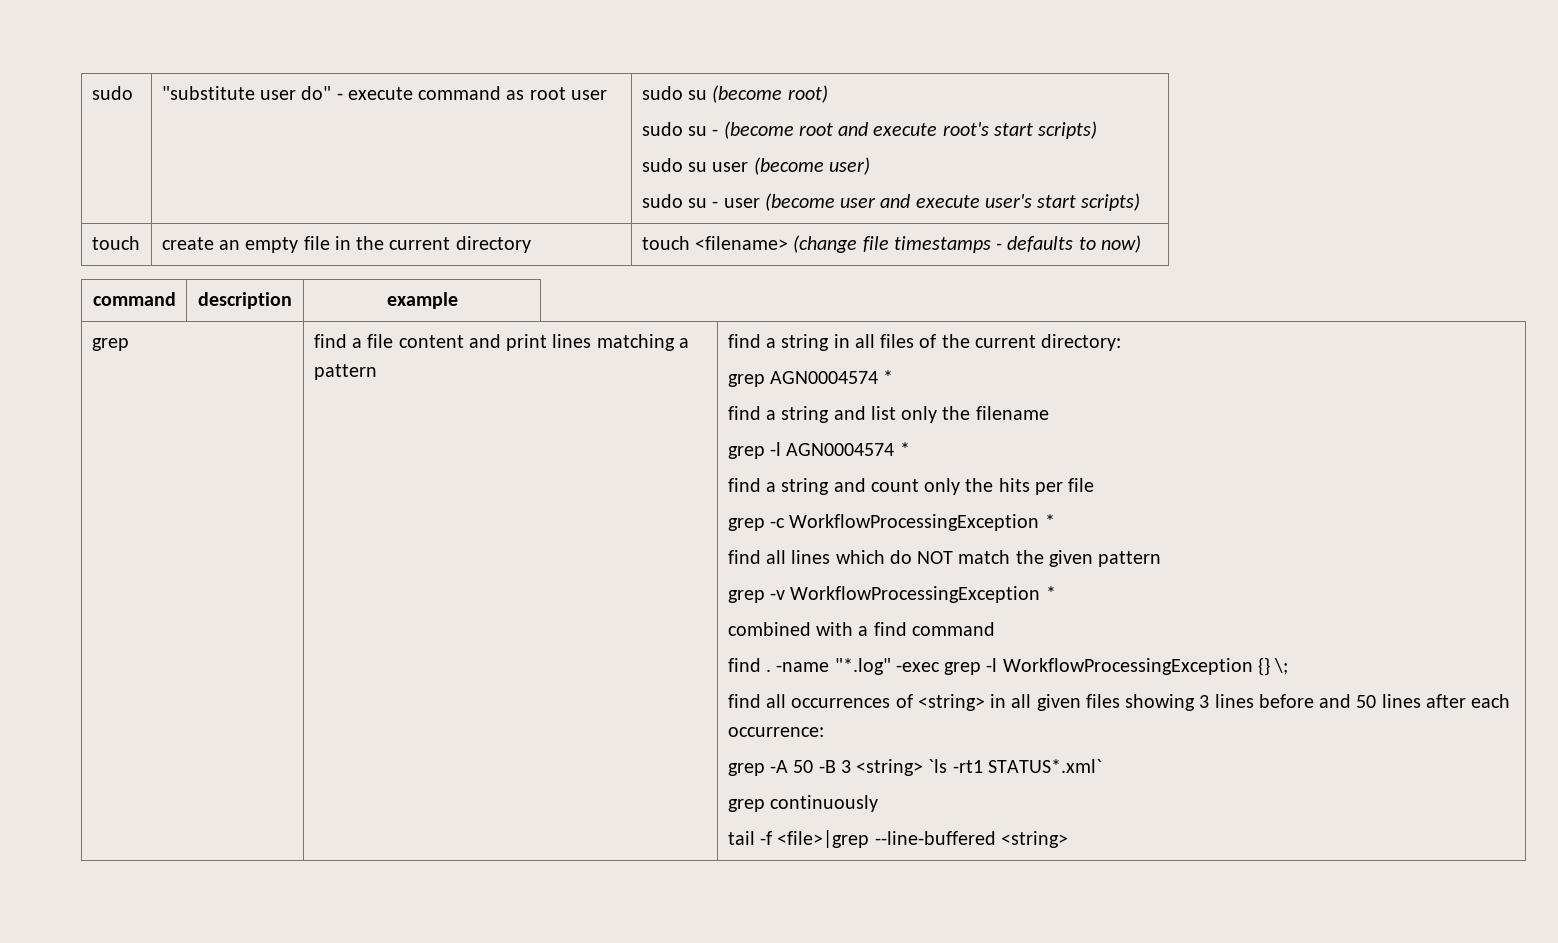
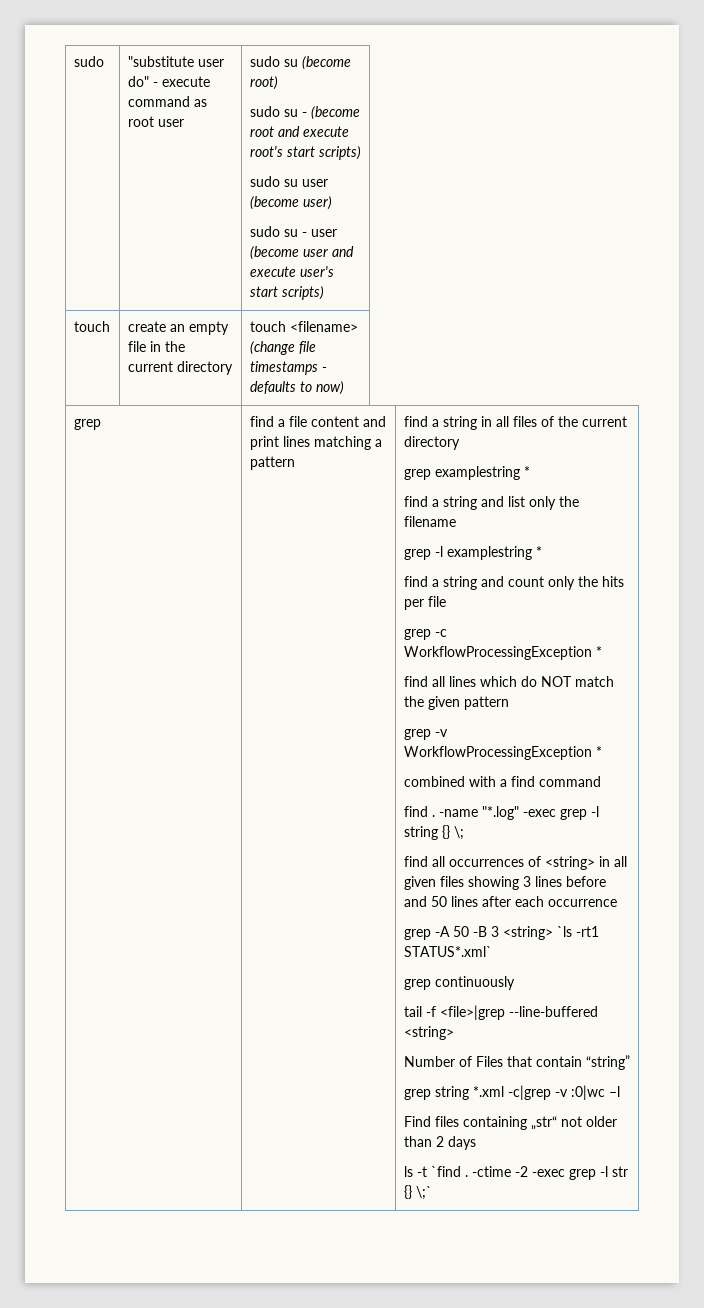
- command | description | example
- find a string in all files of the current directory:
- grep AGN0004574 *
+ find a string in all files of the current directory
+ grep examplestring *
- grep -l AGN0004574 *
+ grep -l examplestring *
- -name "*.log" -exec grep -l WorkflowProcessingException {} \;
+ -name "*.log" -exec grep -l string {} \;
- find all occurrences of <string> in all given files showing 3 lines before and 50 lines after each occurrence:
+ find all occurrences of <string> in all given files showing 3 lines before and 50 lines after each occurrence
+ Number of Files that contain “string”
+ grep string *.xml -c|grep -v :0|wc –l
+ Find files containing „str“ not older than 2 days
+ ls -t `find . -ctime -2 -exec grep -l str {} \;`

